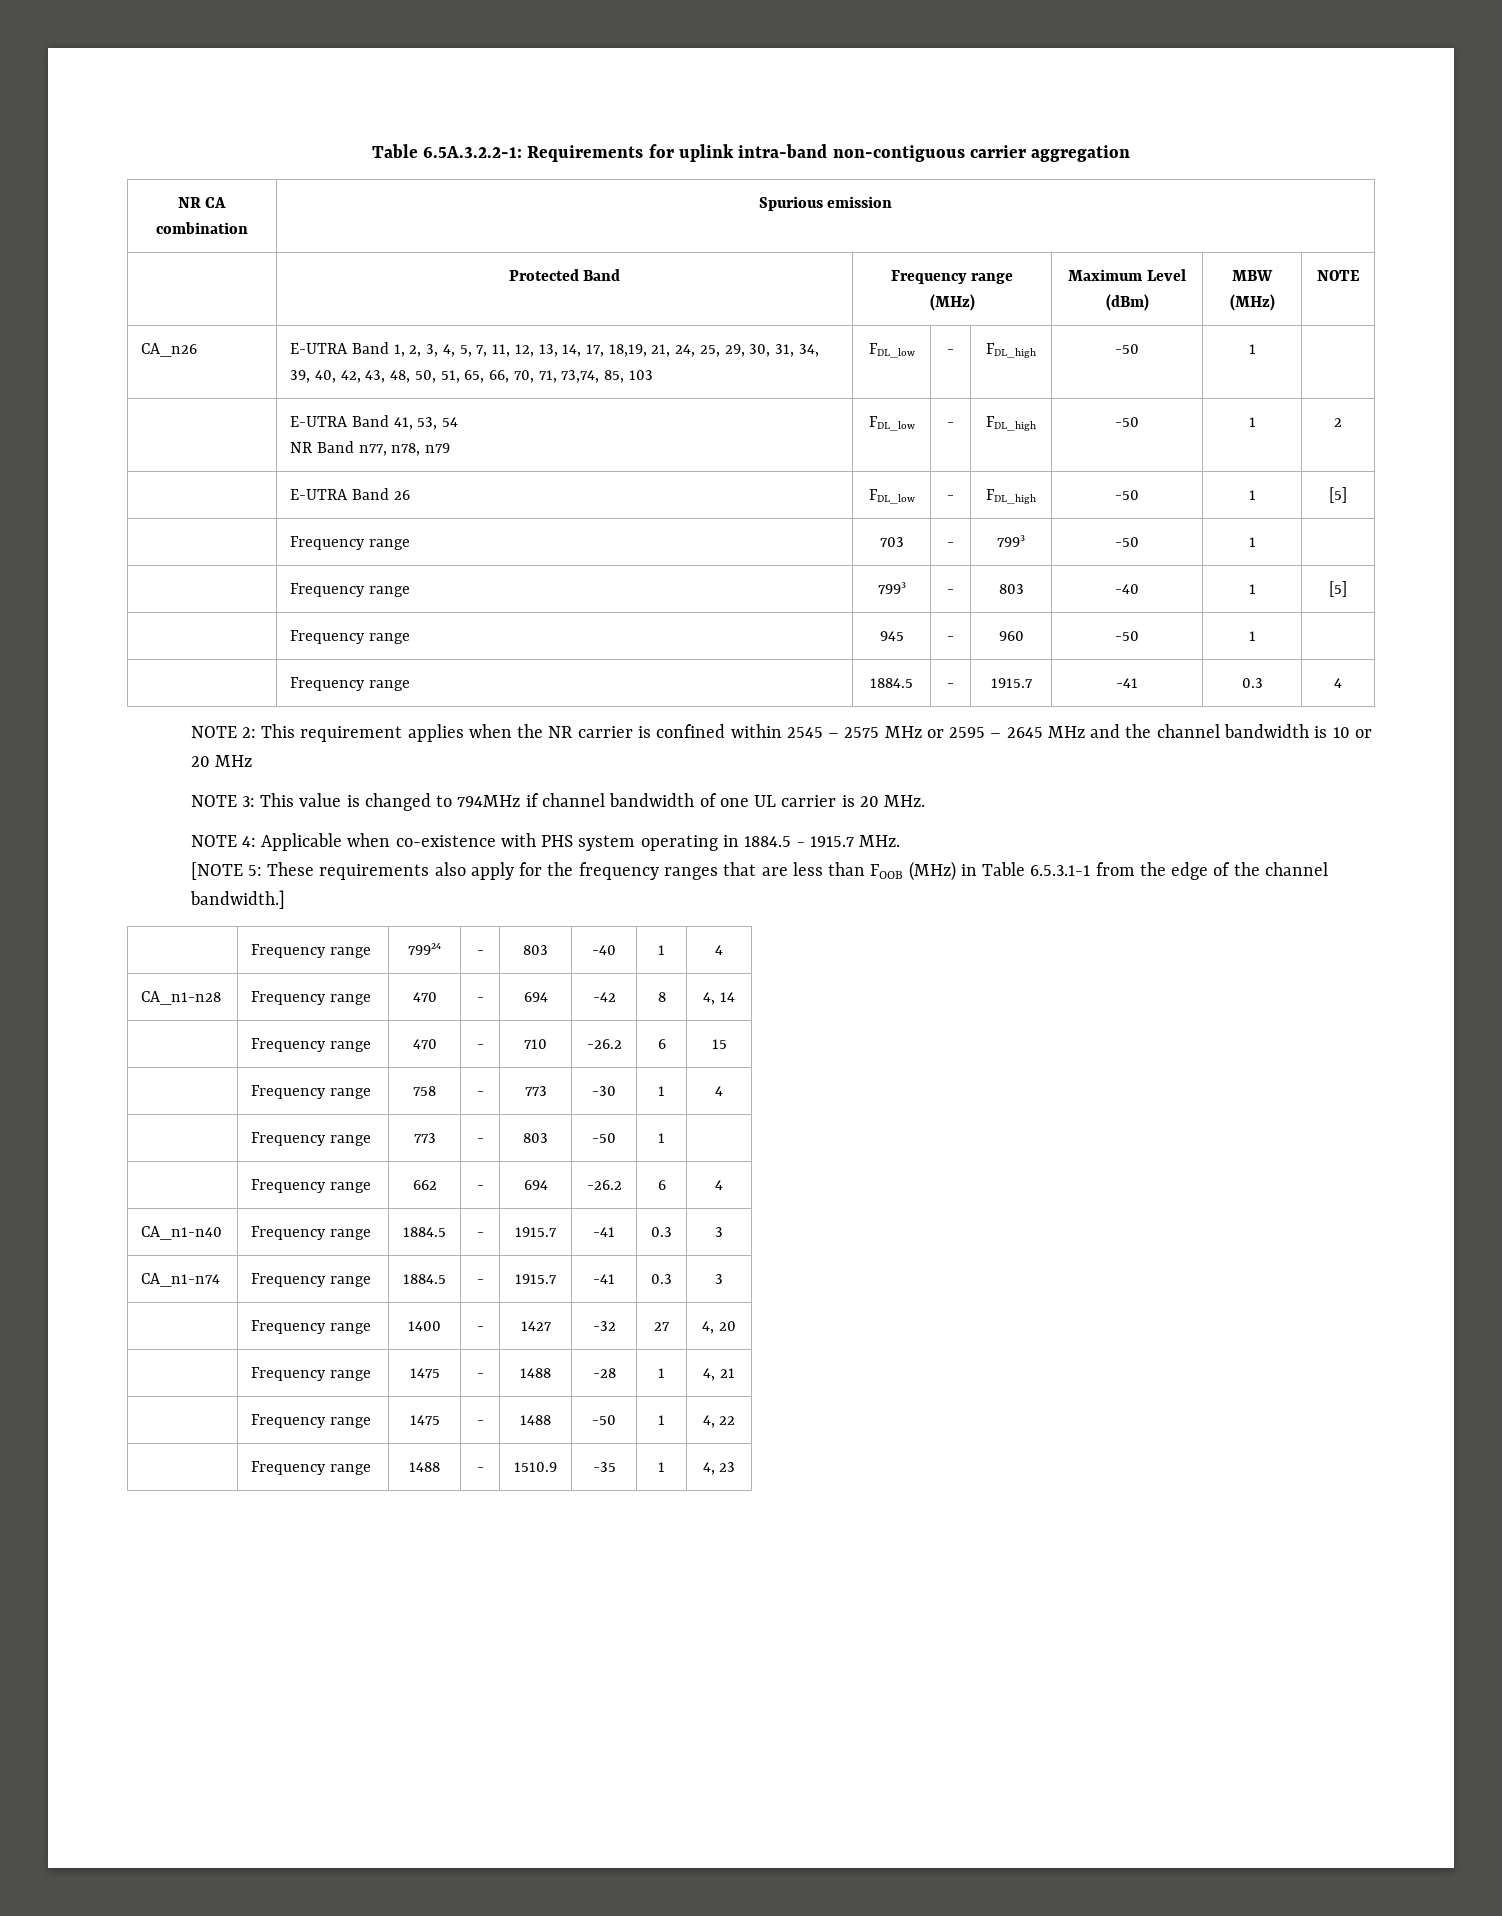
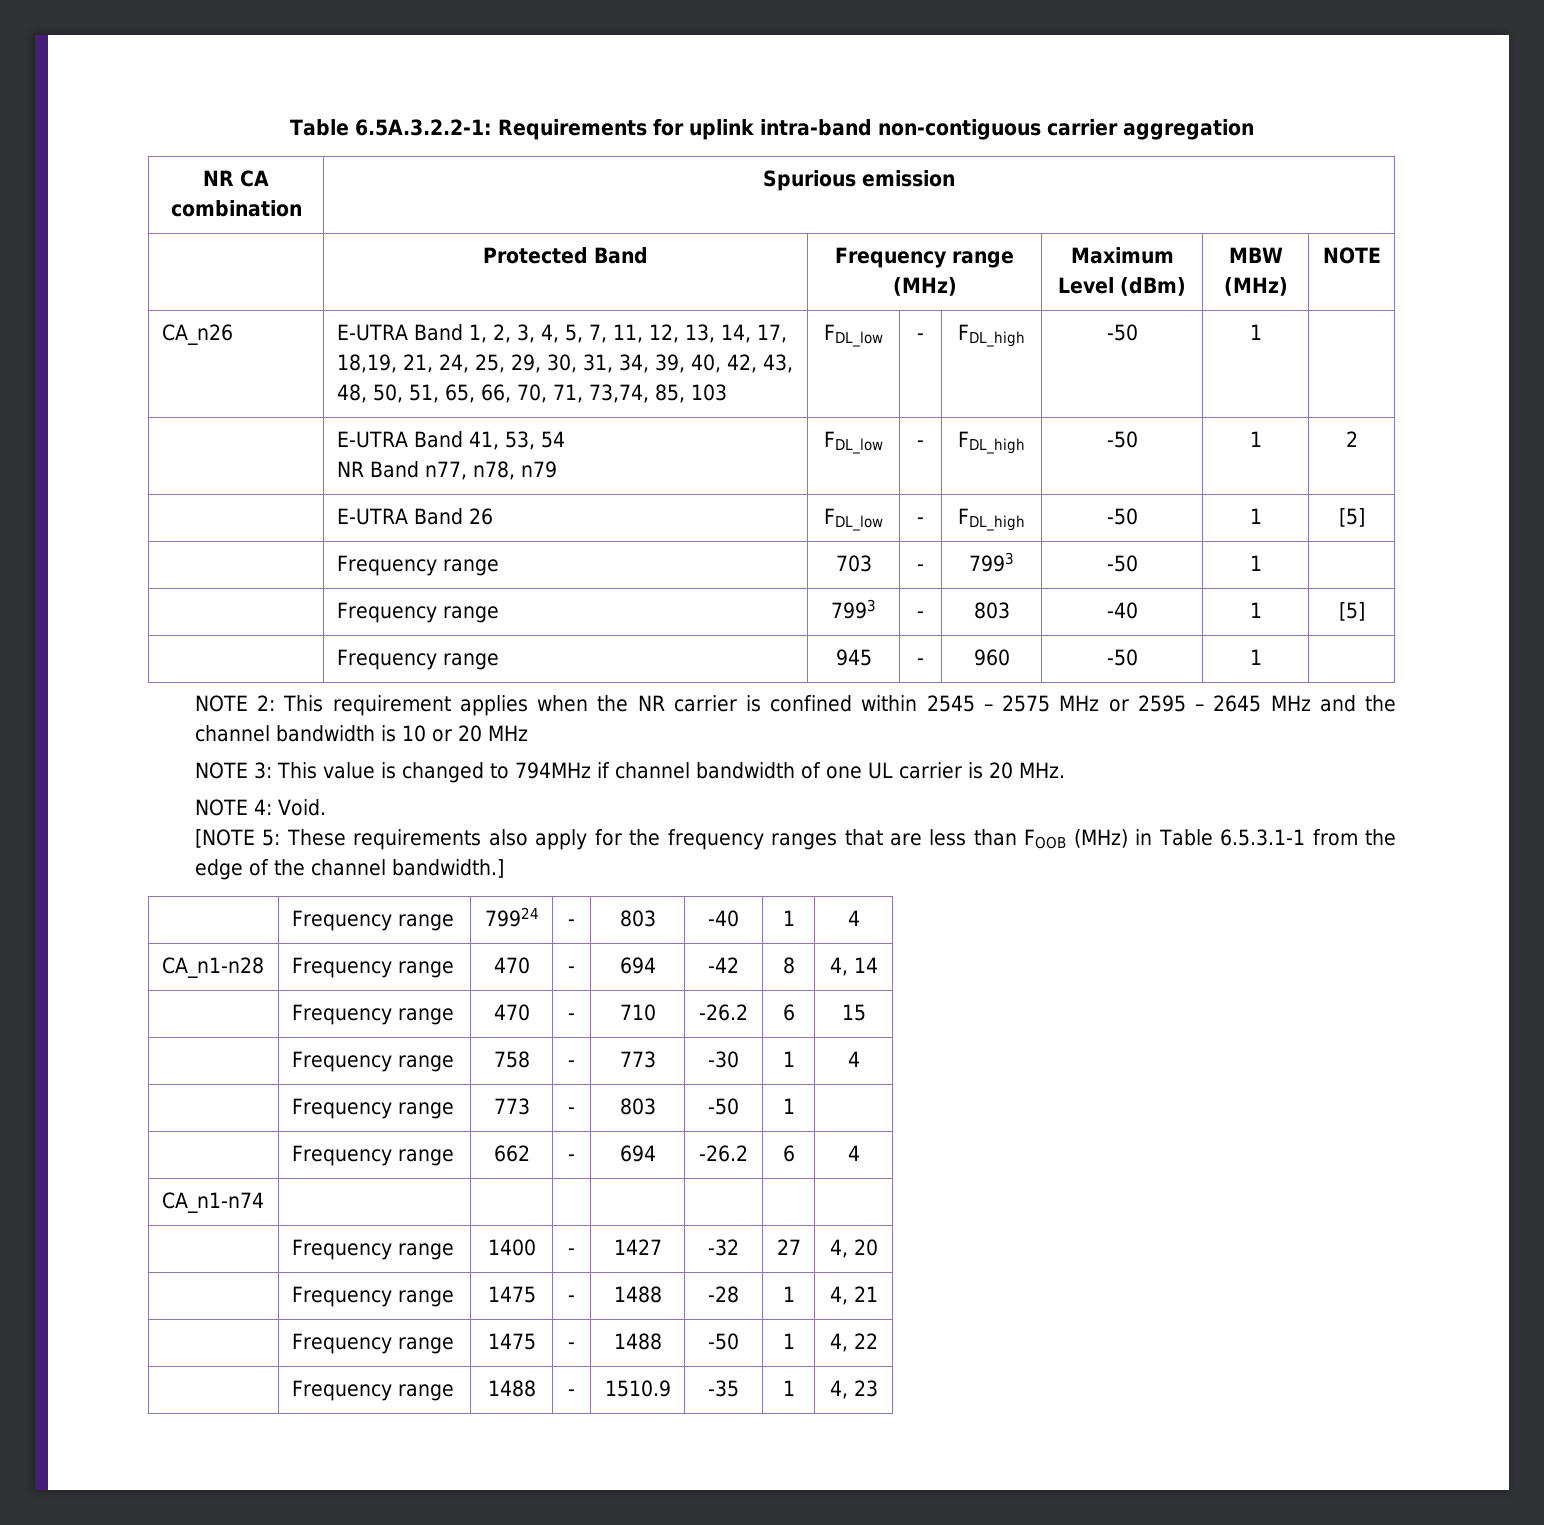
- | Frequency range | 1884.5 | - | 1915.7 | -41 | 0.3 | 4
- NOTE 4: Applicable when co-existence with PHS system operating in 1884.5 - 1915.7 MHz.
+ NOTE 4: Void.
- CA_n1-n40 | Frequency range | 1884.5 | - | 1915.7 | -41 | 0.3 | 3
- CA_n1-n74 | Frequency range | 1884.5 | - | 1915.7 | -41 | 0.3 | 3
+ CA_n1-n74 | | | | | | |

